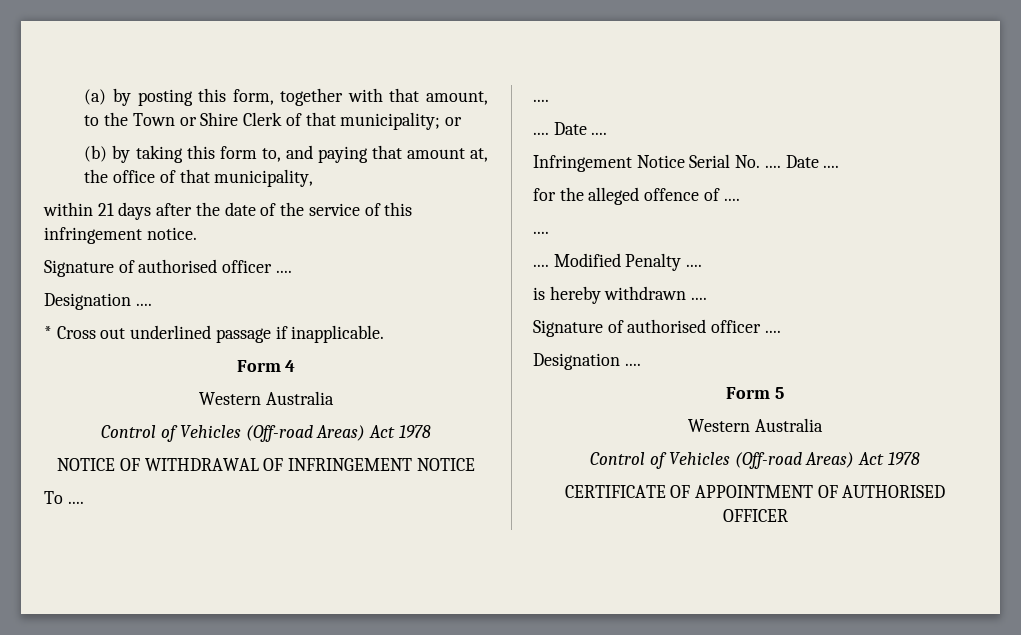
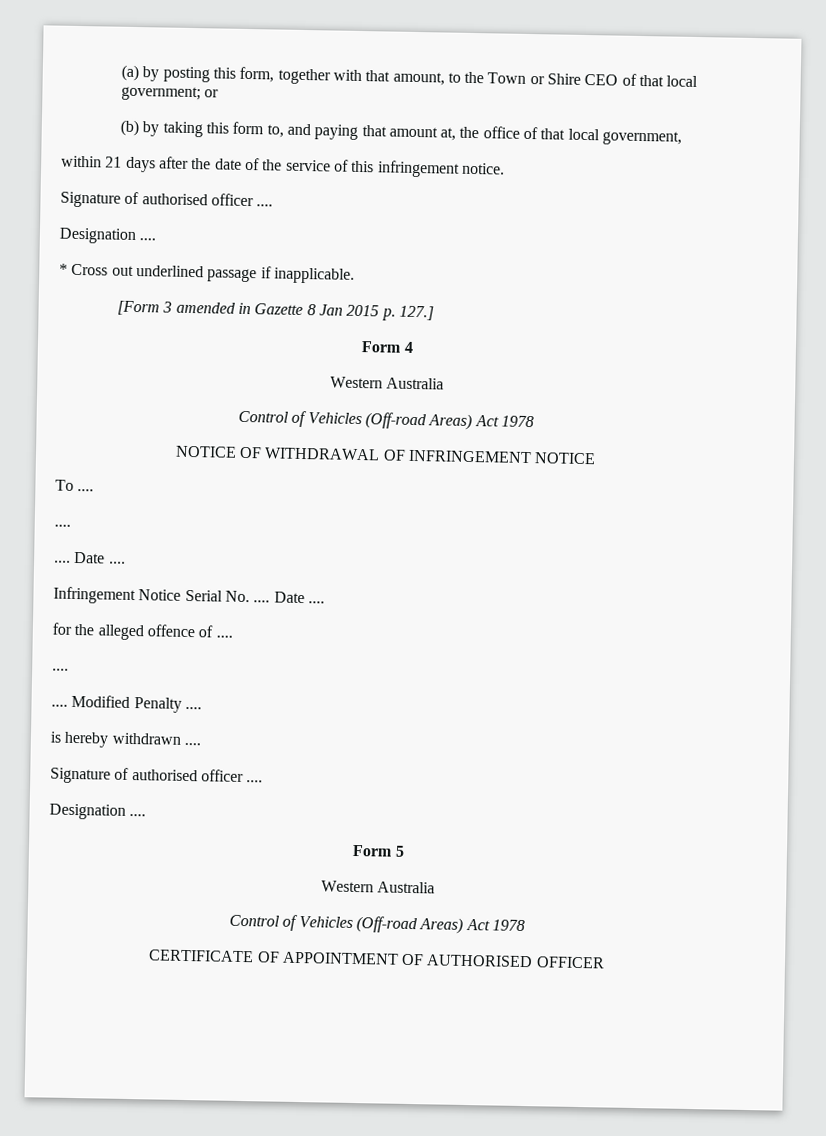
- (a) by posting this form, together with that amount, to the Town or Shire Clerk of that municipality; or
+ (a) by posting this form, together with that amount, to the Town or Shire CEO of that local government; or
- (b) by taking this form to, and paying that amount at, the office of that municipality,
+ (b) by taking this form to, and paying that amount at, the office of that local government,
+ [Form 3 amended in Gazette 8 Jan 2015 p. 127.]

